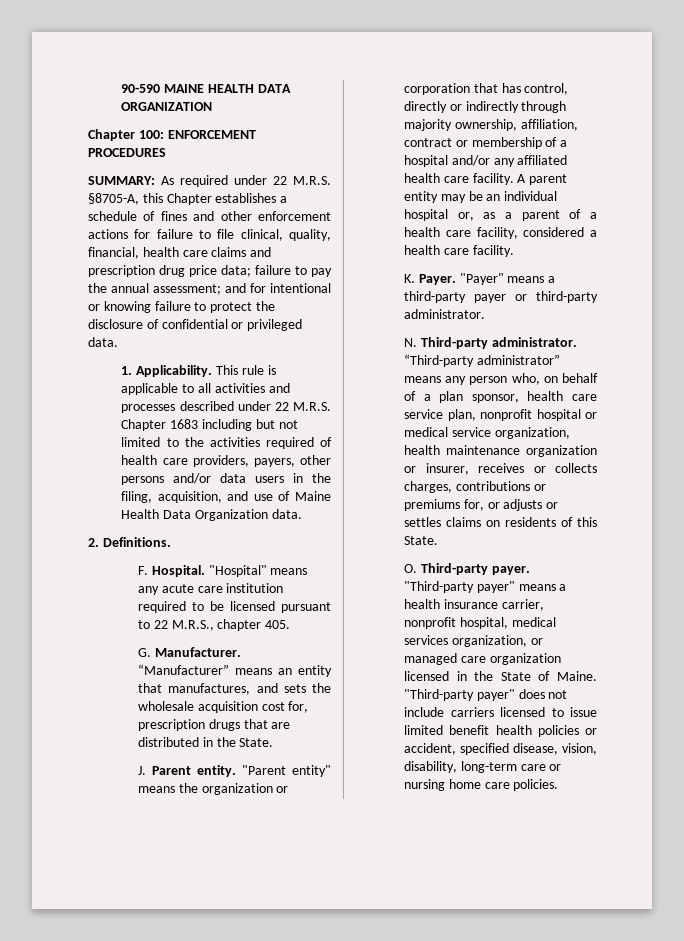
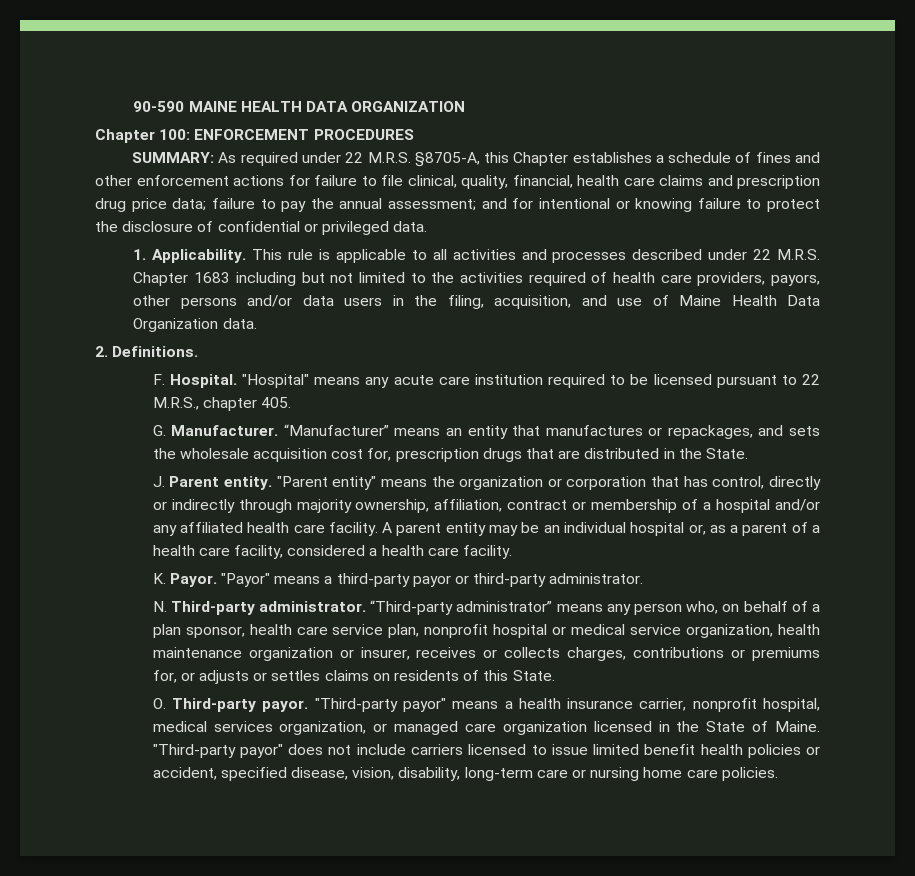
- This rule is applicable to all activities and processes described under 22 M.R.S. Chapter 1683 including but not limited to the activities required of health care providers, payers, other persons and/or data users in the filing, acquisition, and use of Maine Health Data Organization data.
+ This rule is applicable to all activities and processes described under 22 M.R.S. Chapter 1683 including but not limited to the activities required of health care providers, payors, other persons and/or data users in the filing, acquisition, and use of Maine Health Data Organization data.
- “Manufacturer” means an entity that manufactures, and sets the wholesale acquisition cost for, prescription drugs that are distributed in the State.
+ “Manufacturer” means an entity that manufactures or repackages, and sets the wholesale acquisition cost for, prescription drugs that are distributed in the State.
- K. Payer. "Payer" means a third-party payer or third-party administrator.
+ K. Payor. "Payor" means a third-party payor or third-party administrator.
- O. Third-party payer. "Third-party payer" means a health insurance carrier, nonprofit hospital, medical services organization, or managed care organization licensed in the State of Maine.
+ O. Third-party payor. "Third-party payor" means a health insurance carrier, nonprofit hospital, medical services organization, or managed care organization licensed in the State of Maine.
- "Third-party payer" does not include carriers licensed to issue limited benefit health policies or accident, specified disease, vision, disability, long-term care or nursing home care policies.
+ "Third-party payor" does not include carriers licensed to issue limited benefit health policies or accident, specified disease, vision, disability, long-term care or nursing home care policies.

